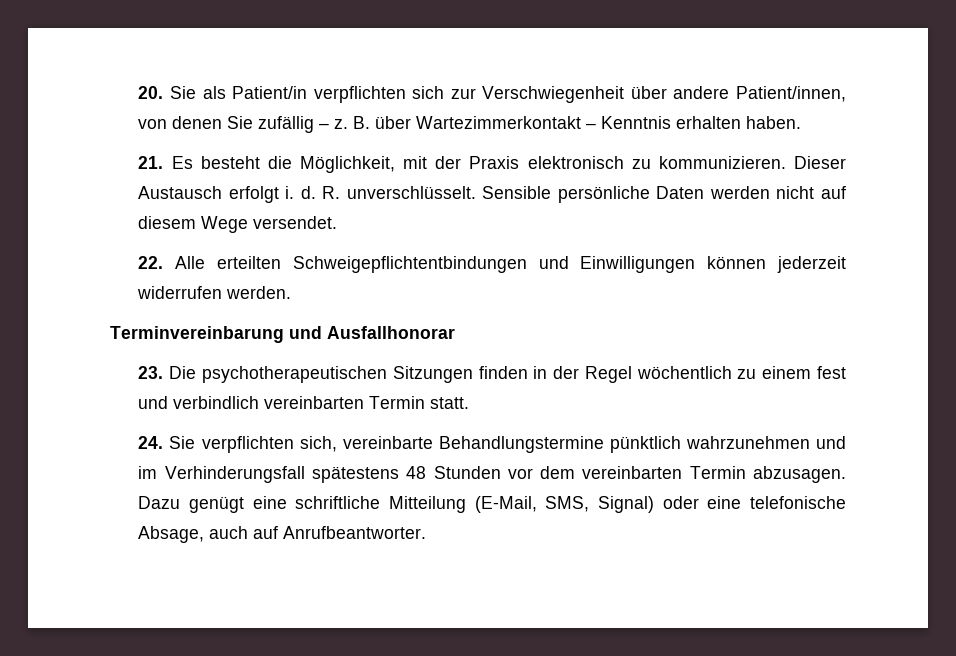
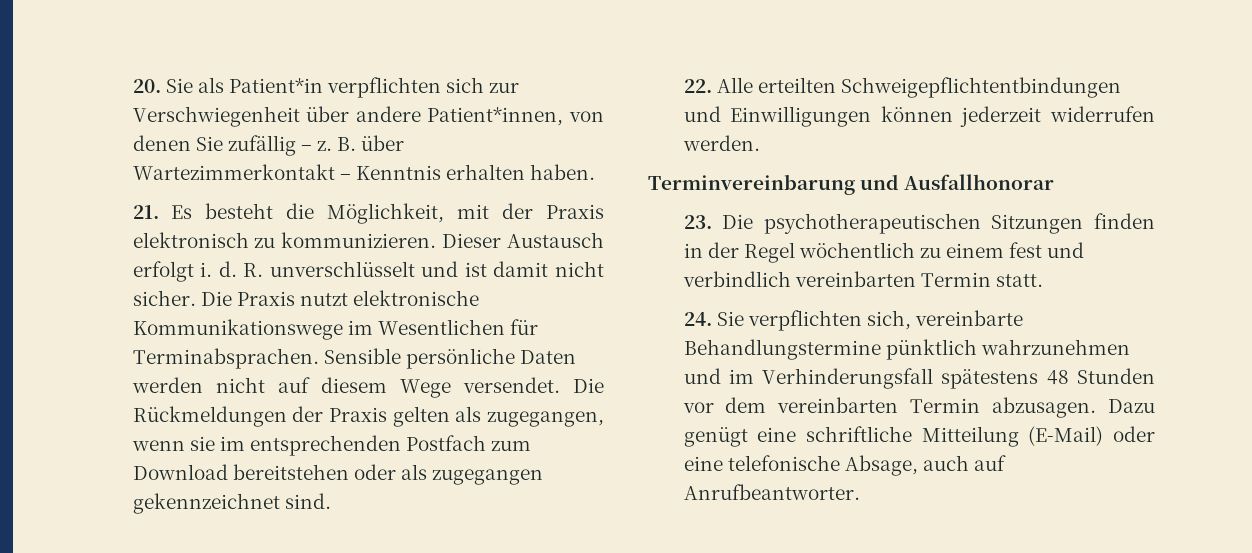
- 20. Sie als Patient/in verpflichten sich zur Verschwiegenheit über andere Patient/innen, von denen Sie zufällig – z.
+ 20. Sie als Patient*in verpflichten sich zur Verschwiegenheit über andere Patient*innen, von denen Sie zufällig – z.
- R. unverschlüsselt.
+ R. unverschlüsselt und ist damit nicht sicher. Die Praxis nutzt elektronische Kommunikationswege im Wesentlichen für Terminabsprachen.
+ Die Rückmeldungen der Praxis gelten als zugegangen, wenn sie im entsprechenden Postfach zum Download bereitstehen oder als zugegangen gekennzeichnet sind.
- Dazu genügt eine schriftliche Mitteilung (E-Mail, SMS, Signal) oder eine telefonische Absage, auch auf Anrufbeantworter.
+ Dazu genügt eine schriftliche Mitteilung (E-Mail) oder eine telefonische Absage, auch auf Anrufbeantworter.

